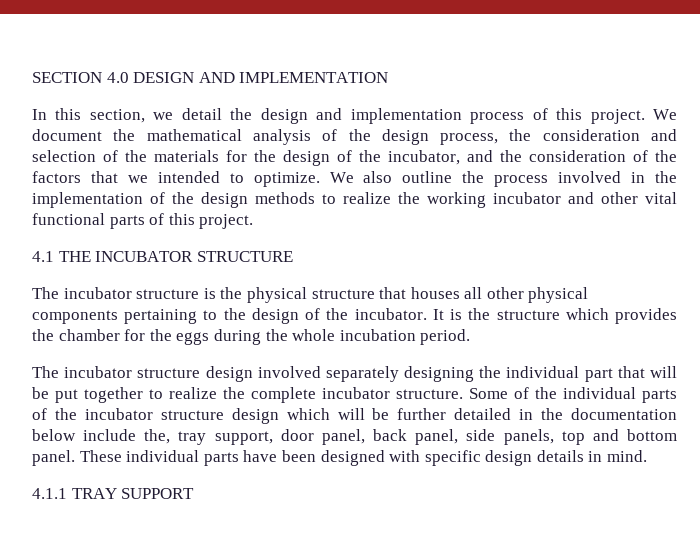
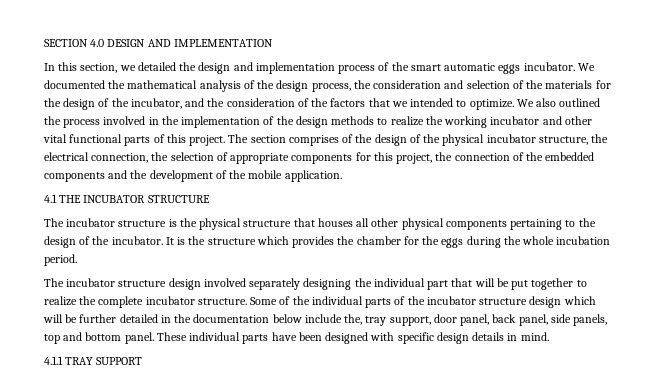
- In this section, we detail the design and implementation process of this project. We document the mathematical analysis of the design process, the consideration and selection of the materials for the design of the incubator, and the consideration of the factors that we intended to optimize.
+ In this section, we detailed the design and implementation process of the smart automatic eggs incubator. We documented the mathematical analysis of the design process, the consideration and selection of the materials for the design of the incubator, and the consideration of the factors that we intended to optimize.
- We also outline the process involved in the implementation of the design methods to realize the working incubator and other vital functional parts of this project.
+ We also outlined the process involved in the implementation of the design methods to realize the working incubator and other vital functional parts of this project. The section comprises of the design of the physical incubator structure, the electrical connection, the selection of appropriate components for this project, the connection of the embedded components and the development of the mobile application.

